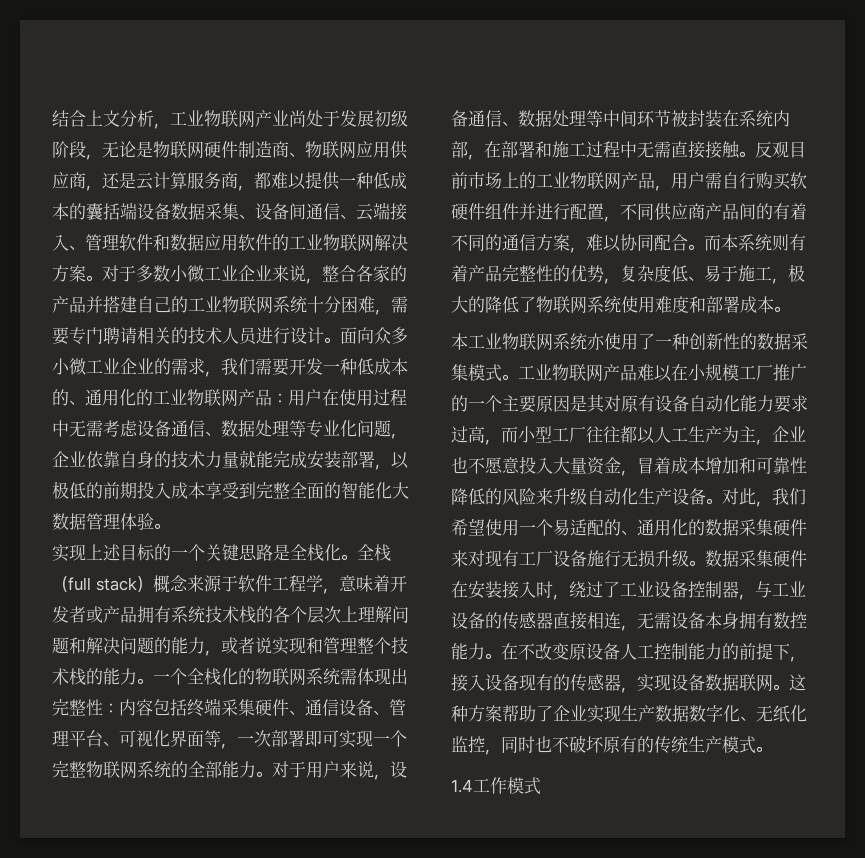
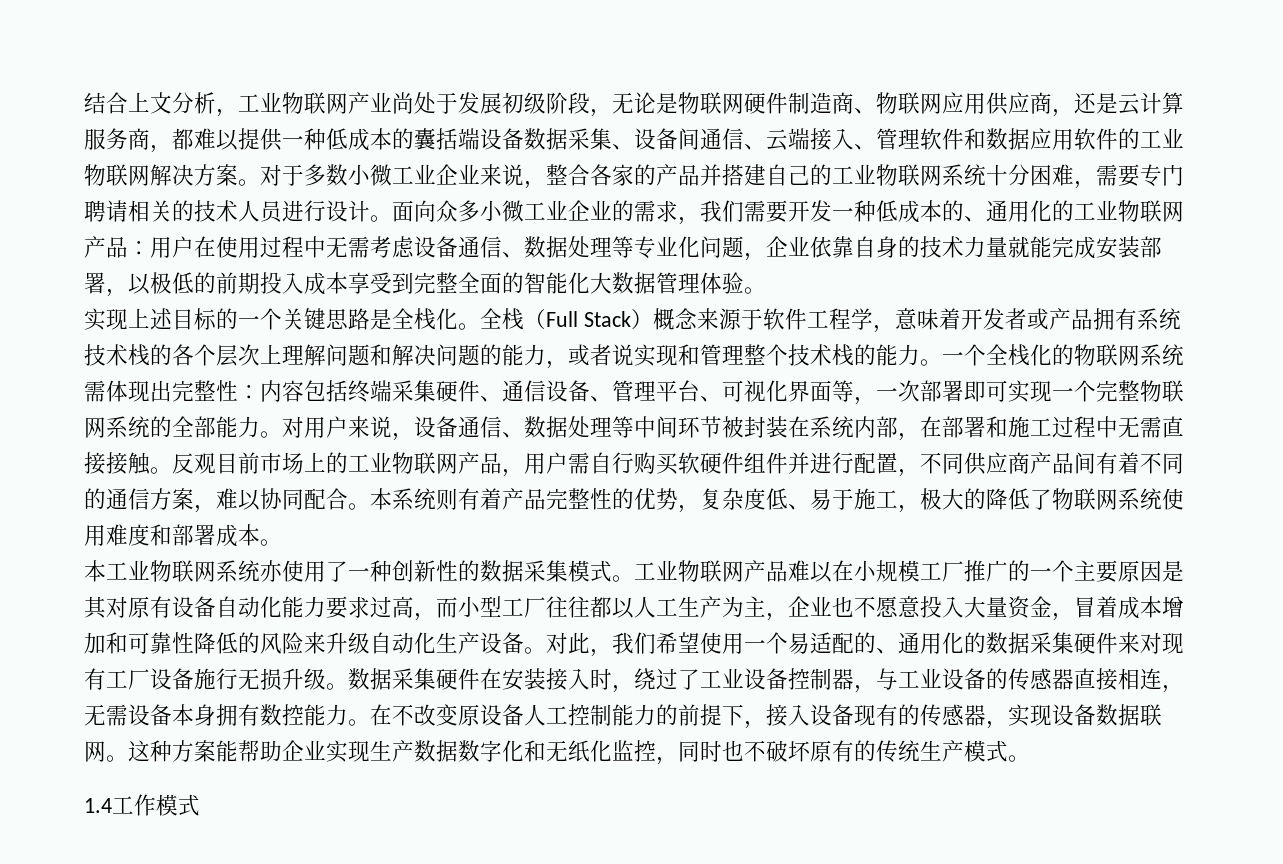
- 全栈（full stack）概念来源于软件工程学，意味着开发者或产品拥有系统技术栈的各个层次上理解问题和解决问题的能力，或者说实现和管理整个技术栈的能力。
+ 全栈（Full Stack）概念来源于软件工程学，意味着开发者或产品拥有系统技术栈的各个层次上理解问题和解决问题的能力，或者说实现和管理整个技术栈的能力。
- 对于用户来说，设备通信、数据处理等中间环节被封装在系统内部，在部署和施工过程中无需直接接触。
+ 对用户来说，设备通信、数据处理等中间环节被封装在系统内部，在部署和施工过程中无需直接接触。
- 反观目前市场上的工业物联网产品，用户需自行购买软硬件组件并进行配置，不同供应商产品间的有着不同的通信方案，难以协同配合。
+ 反观目前市场上的工业物联网产品，用户需自行购买软硬件组件并进行配置，不同供应商产品间有着不同的通信方案，难以协同配合。
- 而本系统则有着产品完整性的优势，复杂度低、易于施工，极大的降低了物联网系统使用难度和部署成本。
+ 本系统则有着产品完整性的优势，复杂度低、易于施工，极大的降低了物联网系统使用难度和部署成本。
- 这种方案帮助了企业实现生产数据数字化、无纸化监控，同时也不破坏原有的传统生产模式。
+ 这种方案能帮助企业实现生产数据数字化和无纸化监控，同时也不破坏原有的传统生产模式。

